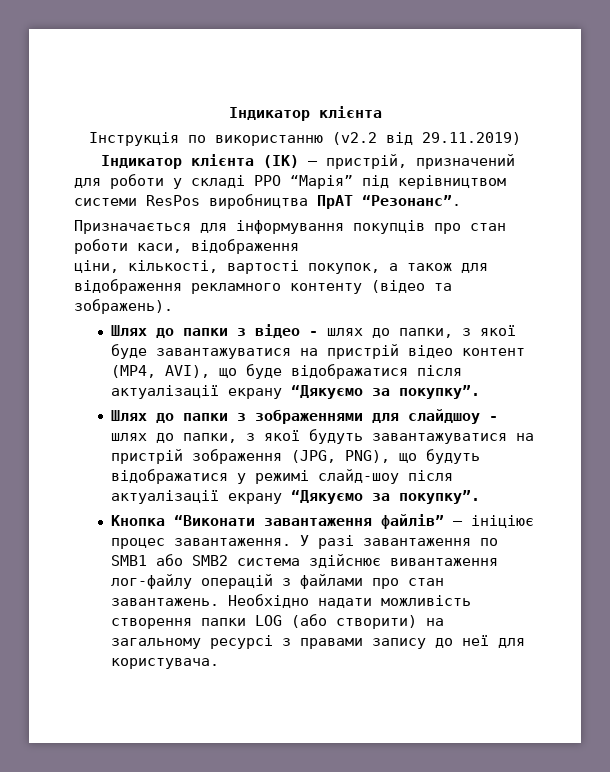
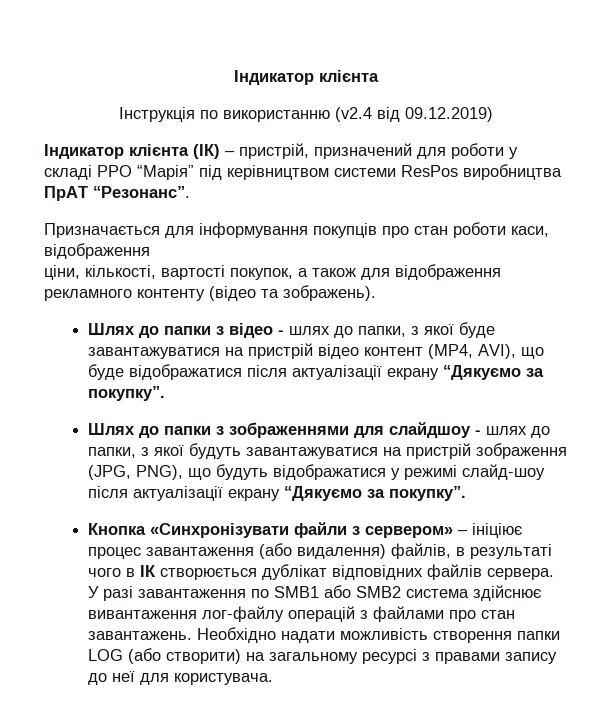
- Інструкція по використанню (v2.2 вiд 29.11.2019)
+ Інструкція по використанню (v2.4 вiд 09.12.2019)
- Кнопка “Виконати завантаження файлів” – ініціює процес завантаження.
+ Кнопка «Синхронізувати файли з сервером» – ініціює процес завантаження (або видалення) файлів, в результаті чого в IК створюється дублікат вiдповiдних файлів сервера.

